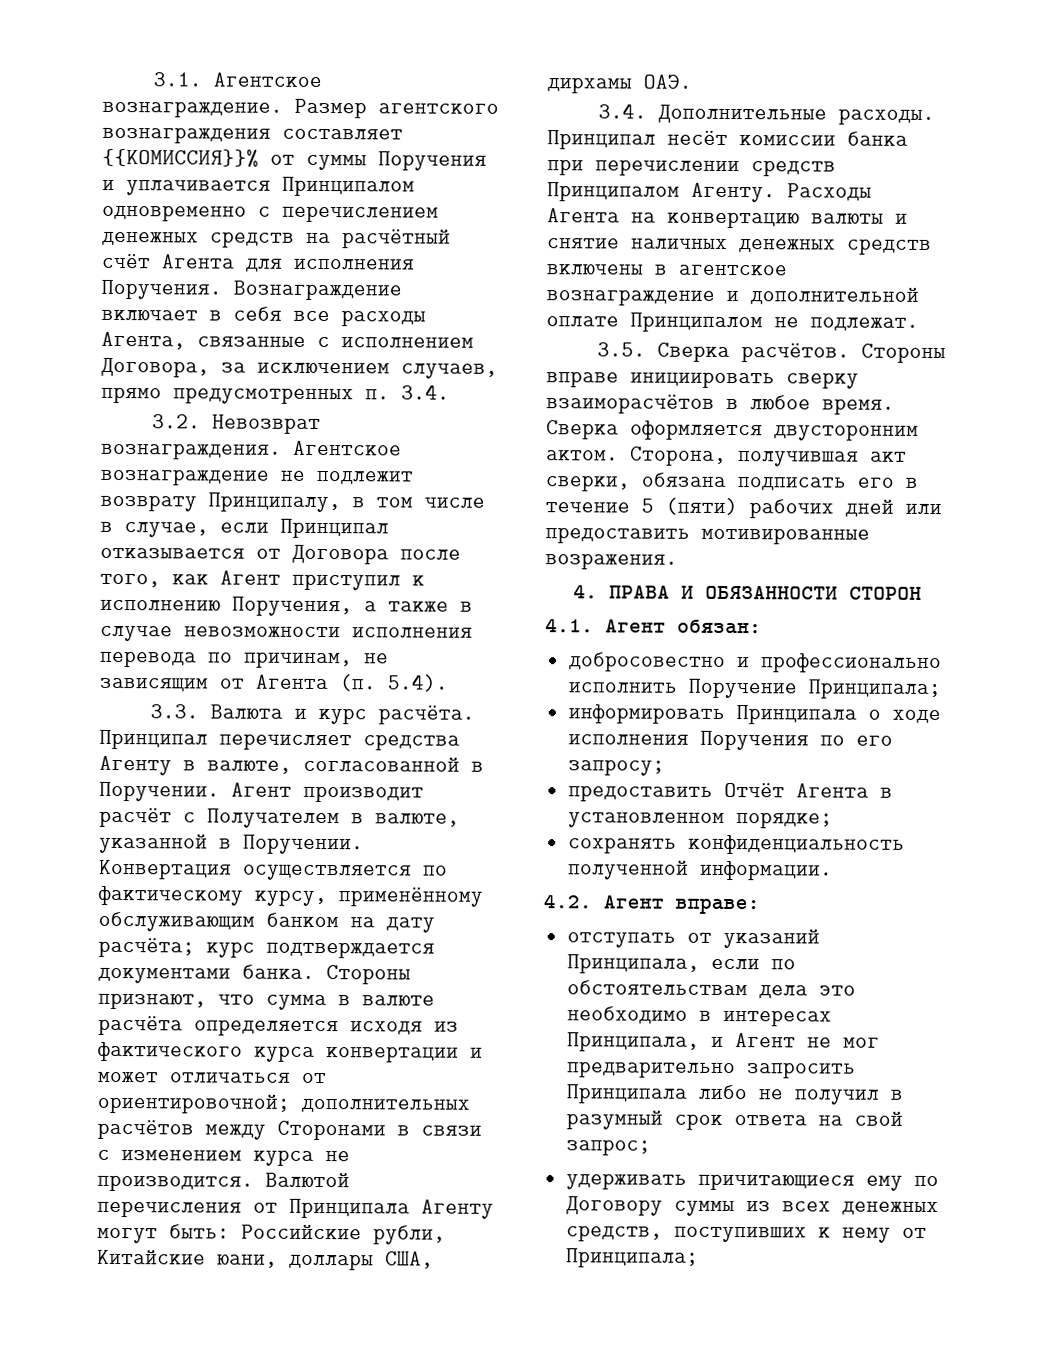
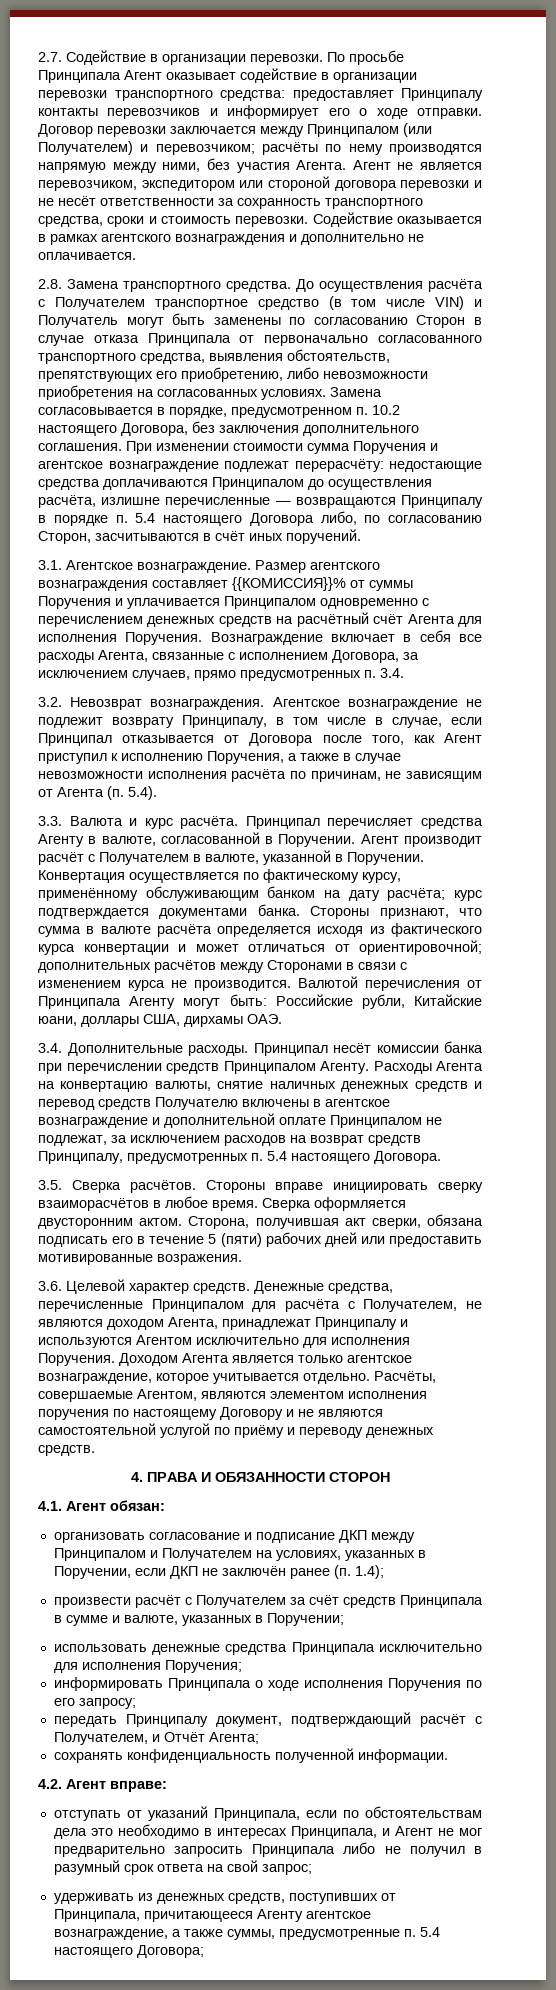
+ 2.7. Содействие в организации перевозки. По просьбе Принципала Агент оказывает содействие в организации перевозки транспортного средства: предоставляет Принципалу контакты перевозчиков и информирует его о ходе отправки. Договор перевозки заключается между Принципалом (или Получателем) и перевозчиком; расчёты по нему производятся напрямую между ними, без участия Агента. Агент не является перевозчиком, экспедитором или стороной договора перевозки и не несёт ответственности за сохранность транспортного средства, сроки и стоимость перевозки. Содействие оказывается в рамках агентского вознаграждения и дополнительно не оплачивается.
+ 2.8. Замена транспортного средства. До осуществления расчёта с Получателем транспортное средство (в том числе VIN) и Получатель могут быть заменены по согласованию Сторон в случае отказа Принципала от первоначально согласованного транспортного средства, выявления обстоятельств, препятствующих его приобретению, либо невозможности приобретения на согласованных условиях. Замена согласовывается в порядке, предусмотренном п. 10.2 настоящего Договора, без заключения дополнительного соглашения. При изменении стоимости сумма Поручения и агентское вознаграждение подлежат перерасчёту: недостающие средства доплачиваются Принципалом до осуществления расчёта, излишне перечисленные — возвращаются Принципалу в порядке п. 5.4 настоящего Договора либо, по согласованию Сторон, засчитываются в счёт иных поручений.
- Агентское вознаграждение не подлежит возврату Принципалу, в том числе в случае, если Принципал отказывается от Договора после того, как Агент приступил к исполнению Поручения, а также в случае невозможности исполнения перевода по причинам, не зависящим от Агента (п. 5.4).
+ Агентское вознаграждение не подлежит возврату Принципалу, в том числе в случае, если Принципал отказывается от Договора после того, как Агент приступил к исполнению Поручения, а также в случае невозможности исполнения расчёта по причинам, не зависящим от Агента (п. 5.4).
- Расходы Агента на конвертацию валюты и снятие наличных денежных средств включены в агентское вознаграждение и дополнительной оплате Принципалом не подлежат.
+ Расходы Агента на конвертацию валюты, снятие наличных денежных средств и перевод средств Получателю включены в агентское вознаграждение и дополнительной оплате Принципалом не подлежат, за исключением расходов на возврат средств Принципалу, предусмотренных п. 5.4 настоящего Договора.
+ 3.6. Целевой характер средств. Денежные средства, перечисленные Принципалом для расчёта с Получателем, не являются доходом Агента, принадлежат Принципалу и используются Агентом исключительно для исполнения Поручения. Доходом Агента является только агентское вознаграждение, которое учитывается отдельно. Расчёты, совершаемые Агентом, являются элементом исполнения поручения по настоящему Договору и не являются самостоятельной услугой по приёму и переводу денежных средств.
- добросовестно и профессионально исполнить Поручение Принципала;
+ организовать согласование и подписание ДКП между Принципалом и Получателем на условиях, указанных в Поручении, если ДКП не заключён ранее (п. 1.4);
+ произвести расчёт с Получателем за счёт средств Принципала в сумме и валюте, указанных в Поручении;
+ использовать денежные средства Принципала исключительно для исполнения Поручения;
- предоставить Отчёт Агента в установленном порядке;
+ передать Принципалу документ, подтверждающий расчёт с Получателем, и Отчёт Агента;
- удерживать причитающиеся ему по Договору суммы из всех денежных средств, поступивших к нему от Принципала;
+ удерживать из денежных средств, поступивших от Принципала, причитающееся Агенту агентское вознаграждение, а также суммы, предусмотренные п. 5.4 настоящего Договора;

